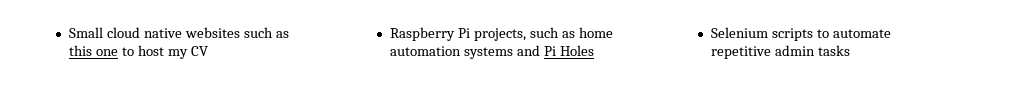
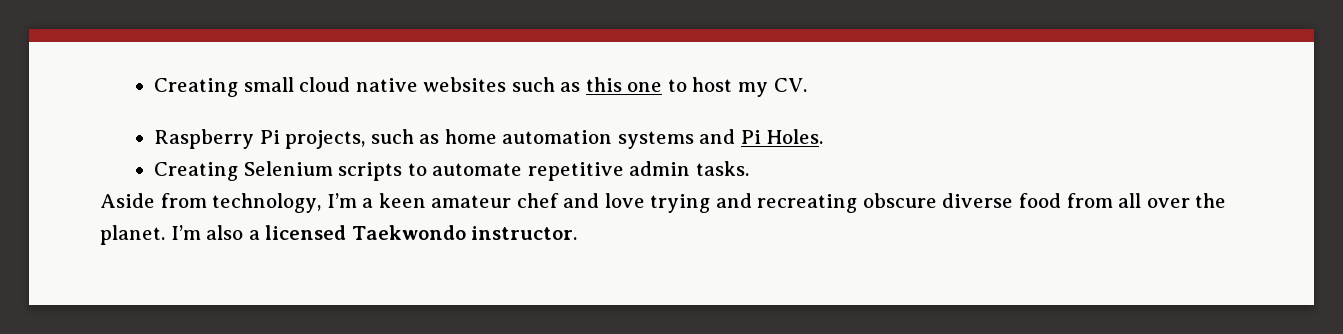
- Small cloud native websites such as this one to host my CV
+ Creating small cloud native websites such as this one to host my CV.
- Raspberry Pi projects, such as home automation systems and Pi Holes
- Selenium scripts to automate repetitive admin tasks
+ Raspberry Pi projects, such as home automation systems and Pi Holes.
+ Creating Selenium scripts to automate repetitive admin tasks.
+ Aside from technology, I’m a keen amateur chef and love trying and recreating obscure diverse food from all over the planet. I’m also a licensed Taekwondo instructor.

